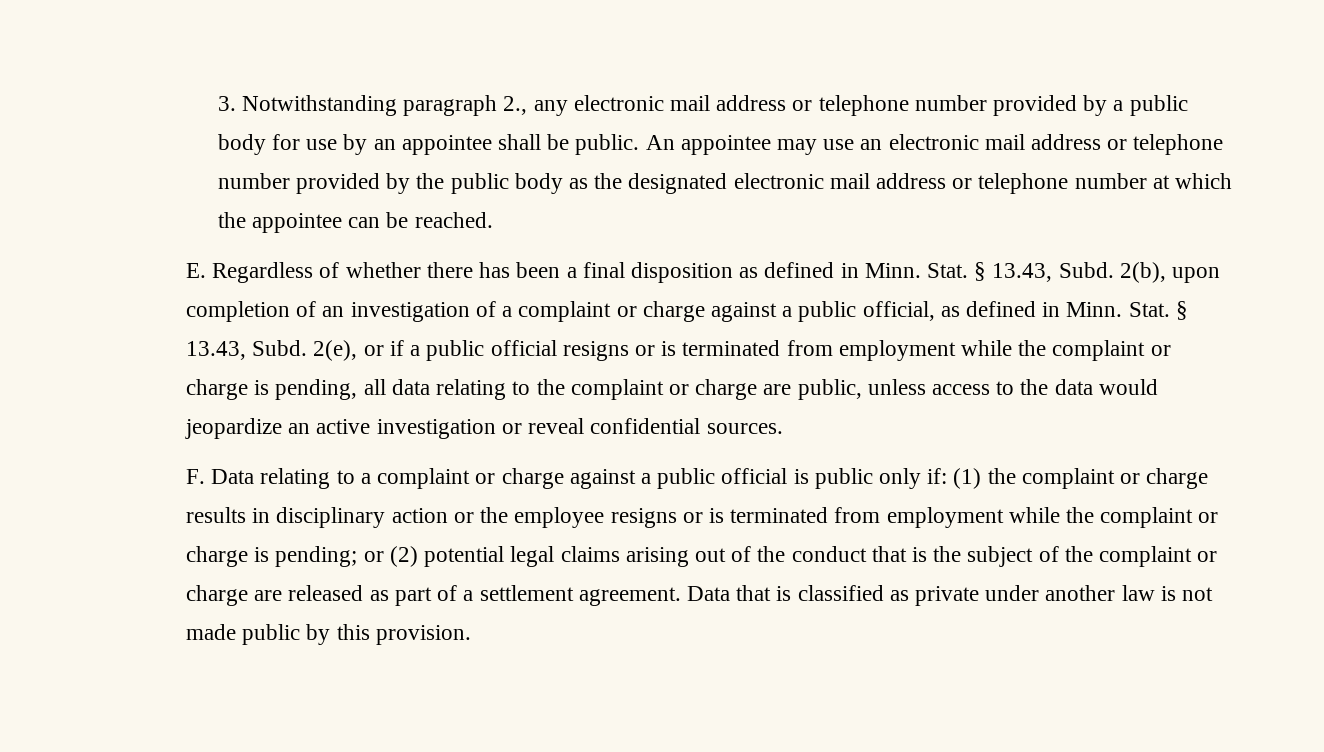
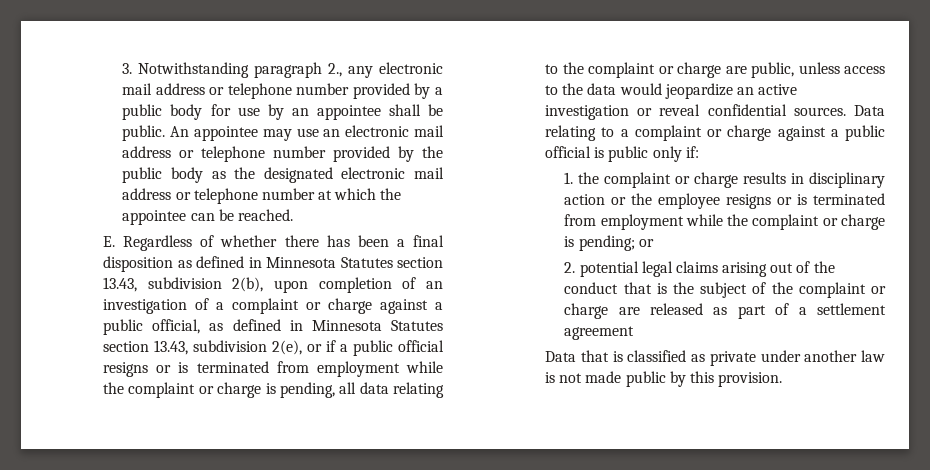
- E. Regardless of whether there has been a final disposition as defined in Minn. Stat. § 13.43, Subd. 2(b), upon completion of an investigation of a complaint or charge against a public official, as defined in Minn. Stat. § 13.43, Subd. 2(e), or if a public official resigns or is terminated from employment while the complaint or charge is pending, all data relating to the complaint or charge are public, unless access to the data would jeopardize an active investigation or reveal confidential sources.
- F. Data relating to a complaint or charge against a public official is public only if: (1) the complaint or charge results in disciplinary action or the employee resigns or is terminated from employment while the complaint or charge is pending; or (2) potential legal claims arising out of the conduct that is the subject of the complaint or charge are released as part of a settlement agreement. Data that is classified as private under another law is not made public by this provision.
+ E. Regardless of whether there has been a final disposition as defined in Minnesota Statutes section 13.43, subdivision 2(b), upon completion of an investigation of a complaint or charge against a public official, as defined in Minnesota Statutes section 13.43, subdivision 2(e), or if a public official resigns or is terminated from employment while the complaint or charge is pending, all data relating to the complaint or charge are public, unless access to the data would jeopardize an active investigation or reveal confidential sources. Data relating to a complaint or charge against a public official is public only if:
+ 1. the complaint or charge results in disciplinary action or the employee resigns or is terminated from employment while the complaint or charge is pending; or
+ 2. potential legal claims arising out of the conduct that is the subject of the complaint or charge are released as part of a settlement agreement
+ Data that is classified as private under another law is not made public by this provision.

